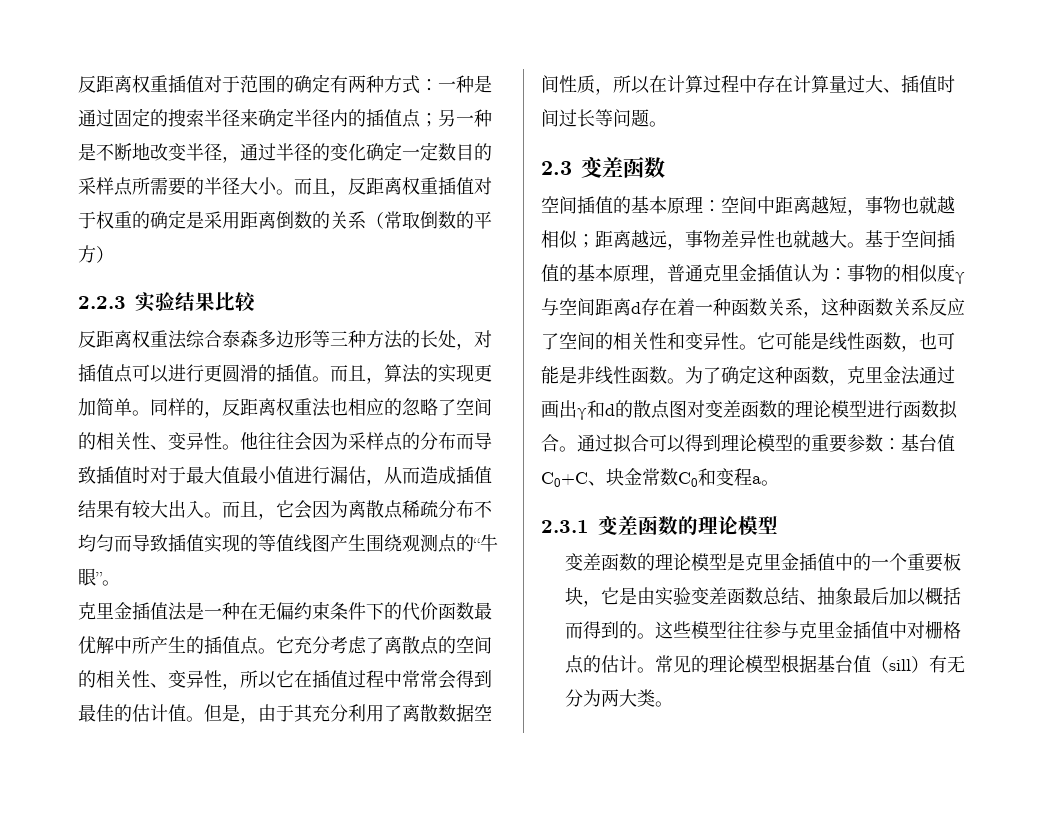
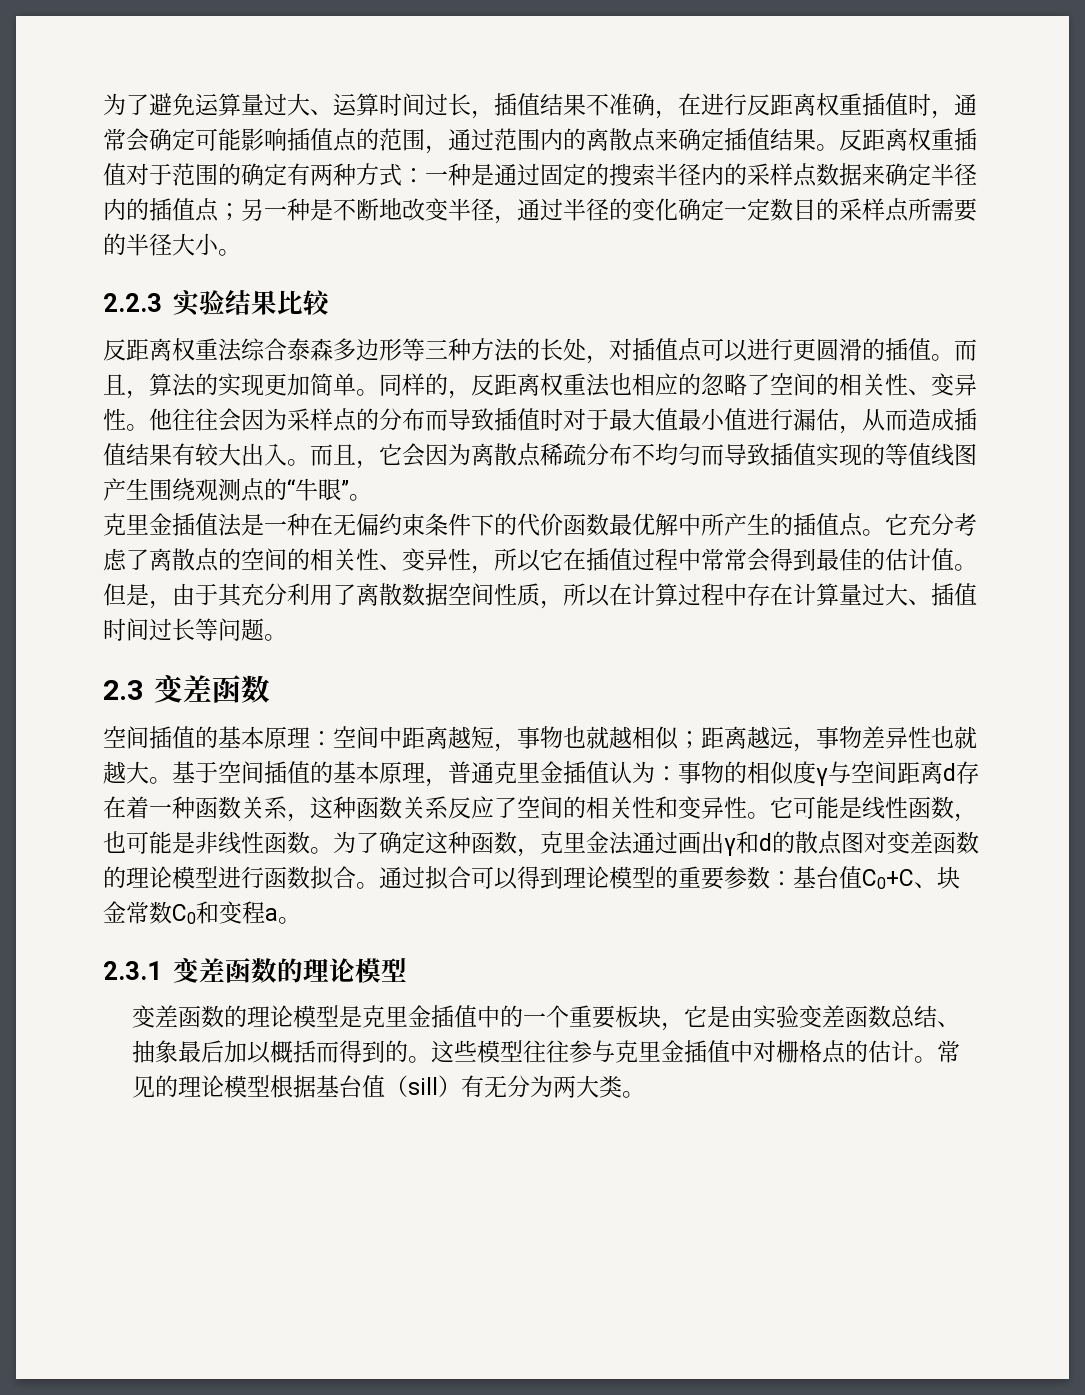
+ 为了避免运算量过大、运算时间过长，插值结果不准确，在进行反距离权重插值时，通常会确定可能影响插值点的范围，通过范围内的离散点来确定插值结果。
- 反距离权重插值对于范围的确定有两种方式：一种是通过固定的搜索半径来确定半径内的插值点；另一种是不断地改变半径，通过半径的变化确定一定数目的采样点所需要的半径大小。而且，反距离权重插值对于权重的确定是采用距离倒数的关系（常取倒数的平方）
+ 反距离权重插值对于范围的确定有两种方式：一种是通过固定的搜索半径内的采样点数据来确定半径内的插值点；另一种是不断地改变半径，通过半径的变化确定一定数目的采样点所需要的半径大小。

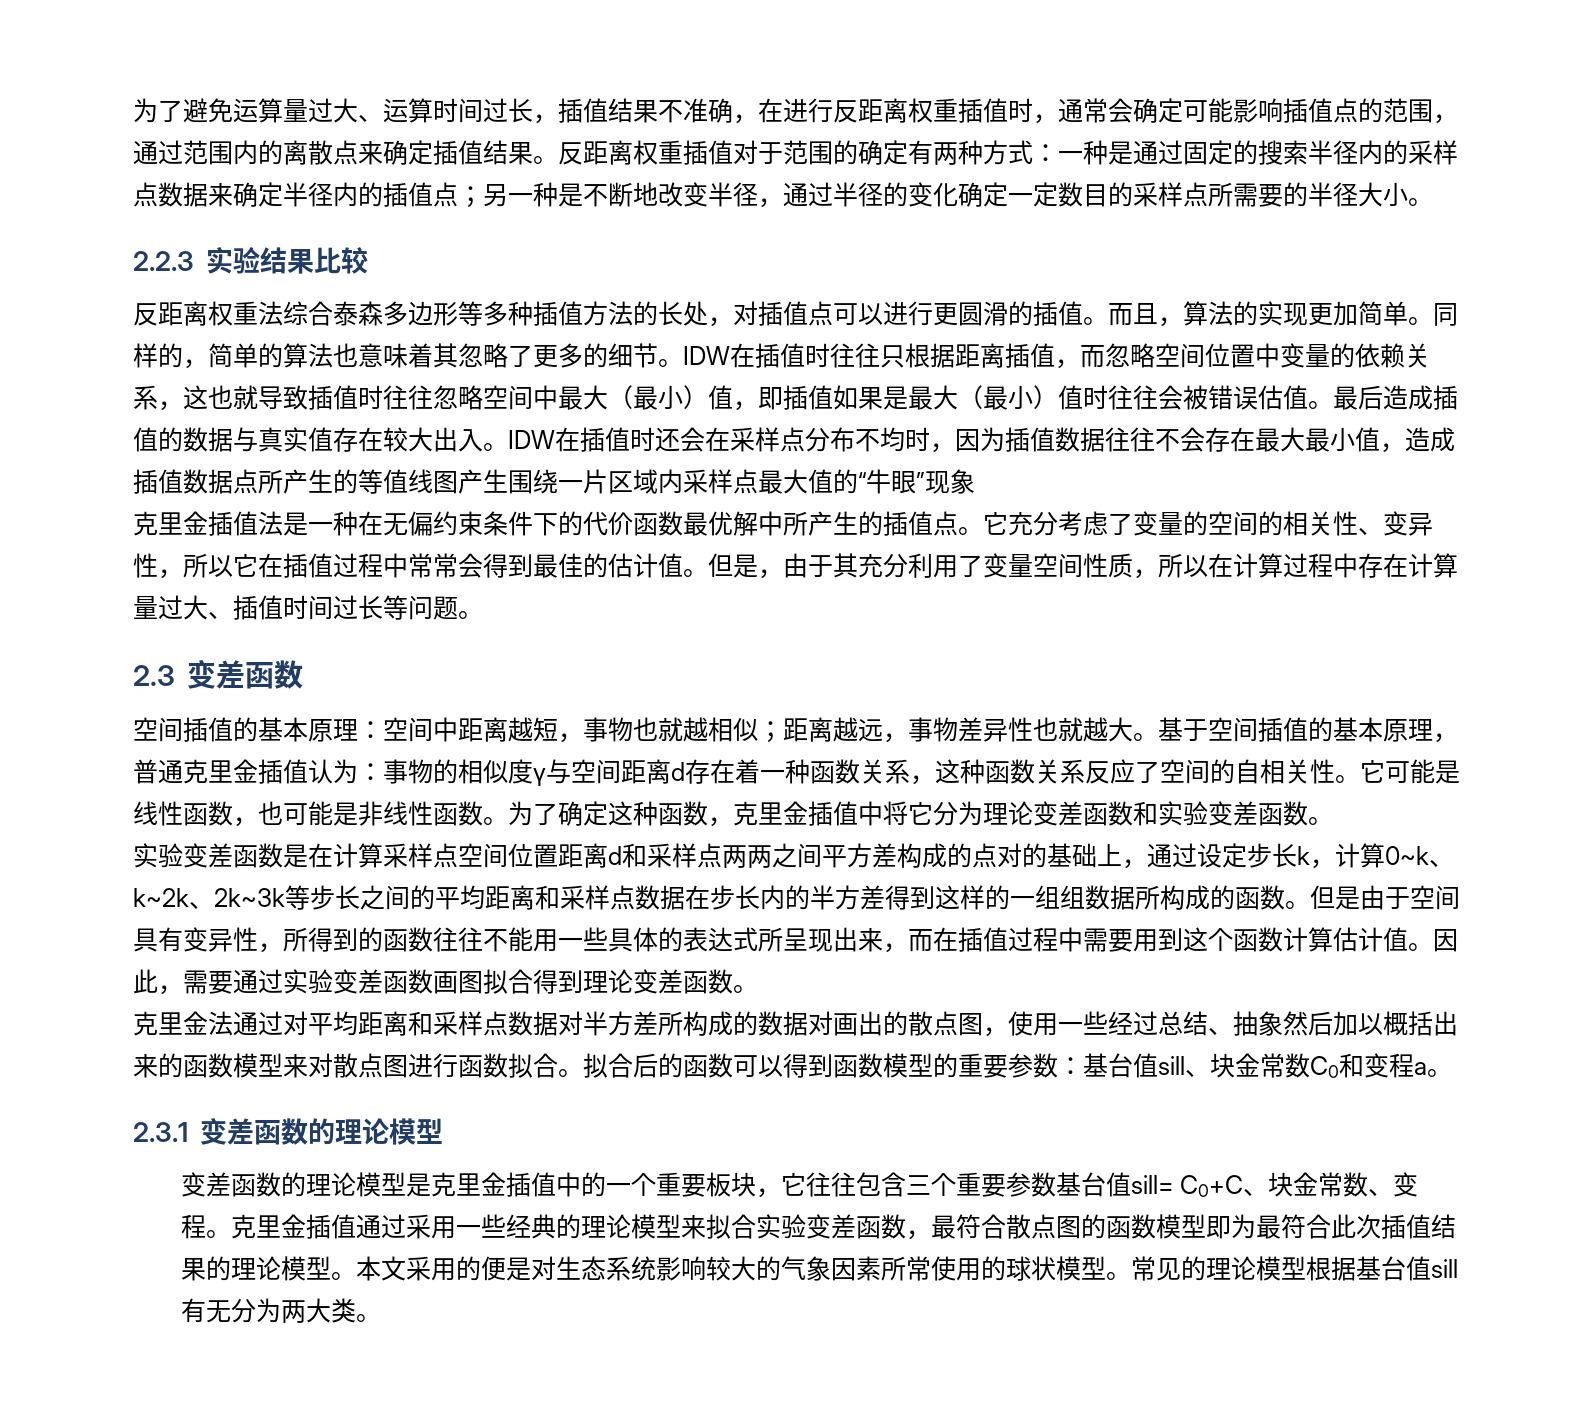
- 反距离权重法综合泰森多边形等三种方法的长处，对插值点可以进行更圆滑的插值。
+ 反距离权重法综合泰森多边形等多种插值方法的长处，对插值点可以进行更圆滑的插值。
- 同样的，反距离权重法也相应的忽略了空间的相关性、变异性。他往往会因为采样点的分布而导致插值时对于最大值最小值进行漏估，从而造成插值结果有较大出入。而且，它会因为离散点稀疏分布不均匀而导致插值实现的等值线图产生围绕观测点的“牛眼”。
+ 同样的，简单的算法也意味着其忽略了更多的细节。IDW在插值时往往只根据距离插值，而忽略空间位置中变量的依赖关系，这也就导致插值时往往忽略空间中最大（最小）值，即插值如果是最大（最小）值时往往会被错误估值。最后造成插值的数据与真实值存在较大出入。IDW在插值时还会在采样点分布不均时，因为插值数据往往不会存在最大最小值，造成插值数据点所产生的等值线图产生围绕一片区域内采样点最大值的“牛眼”现象
- 它充分考虑了离散点的空间的相关性、变异性，所以它在插值过程中常常会得到最佳的估计值。
+ 它充分考虑了变量的空间的相关性、变异性，所以它在插值过程中常常会得到最佳的估计值。
- 但是，由于其充分利用了离散数据空间性质，所以在计算过程中存在计算量过大、插值时间过长等问题。
+ 但是，由于其充分利用了变量空间性质，所以在计算过程中存在计算量过大、插值时间过长等问题。
- 基于空间插值的基本原理，普通克里金插值认为：事物的相似度γ与空间距离d存在着一种函数关系，这种函数关系反应了空间的相关性和变异性。
+ 基于空间插值的基本原理，普通克里金插值认为：事物的相似度γ与空间距离d存在着一种函数关系，这种函数关系反应了空间的自相关性。
- 为了确定这种函数，克里金法通过画出γ和d的散点图对变差函数的理论模型进行函数拟合。
+ 为了确定这种函数，克里金插值中将它分为理论变差函数和实验变差函数。
+ 实验变差函数是在计算采样点空间位置距离d和采样点两两之间平方差构成的点对的基础上，通过设定步长k，计算0~k、k~2k、2k~3k等步长之间的平均距离和采样点数据在步长内的半方差得到这样的一组组数据所构成的函数。但是由于空间具有变异性，所得到的函数往往不能用一些具体的表达式所呈现出来，而在插值过程中需要用到这个函数计算估计值。因此，需要通过实验变差函数画图拟合得到理论变差函数。
+ 克里金法通过对平均距离和采样点数据对半方差所构成的数据对画出的散点图，使用一些经过总结、抽象然后加以概括出来的函数模型来对散点图进行函数拟合。
- 通过拟合可以得到理论模型的重要参数：基台值C0+C、块金常数C0和变程a。
+ 拟合后的函数可以得到函数模型的重要参数：基台值sill、块金常数C0和变程a。
- 变差函数的理论模型是克里金插值中的一个重要板块，它是由实验变差函数总结、抽象最后加以概括而得到的。这些模型往往参与克里金插值中对栅格点的估计。
+ 变差函数的理论模型是克里金插值中的一个重要板块，它往往包含三个重要参数基台值sill= C0+C、块金常数、变程。克里金插值通过采用一些经典的理论模型来拟合实验变差函数，最符合散点图的函数模型即为最符合此次插值结果的理论模型。本文采用的便是对生态系统影响较大的气象因素所常使用的球状模型。
- 常见的理论模型根据基台值（sill）有无分为两大类。
+ 常见的理论模型根据基台值sill有无分为两大类。

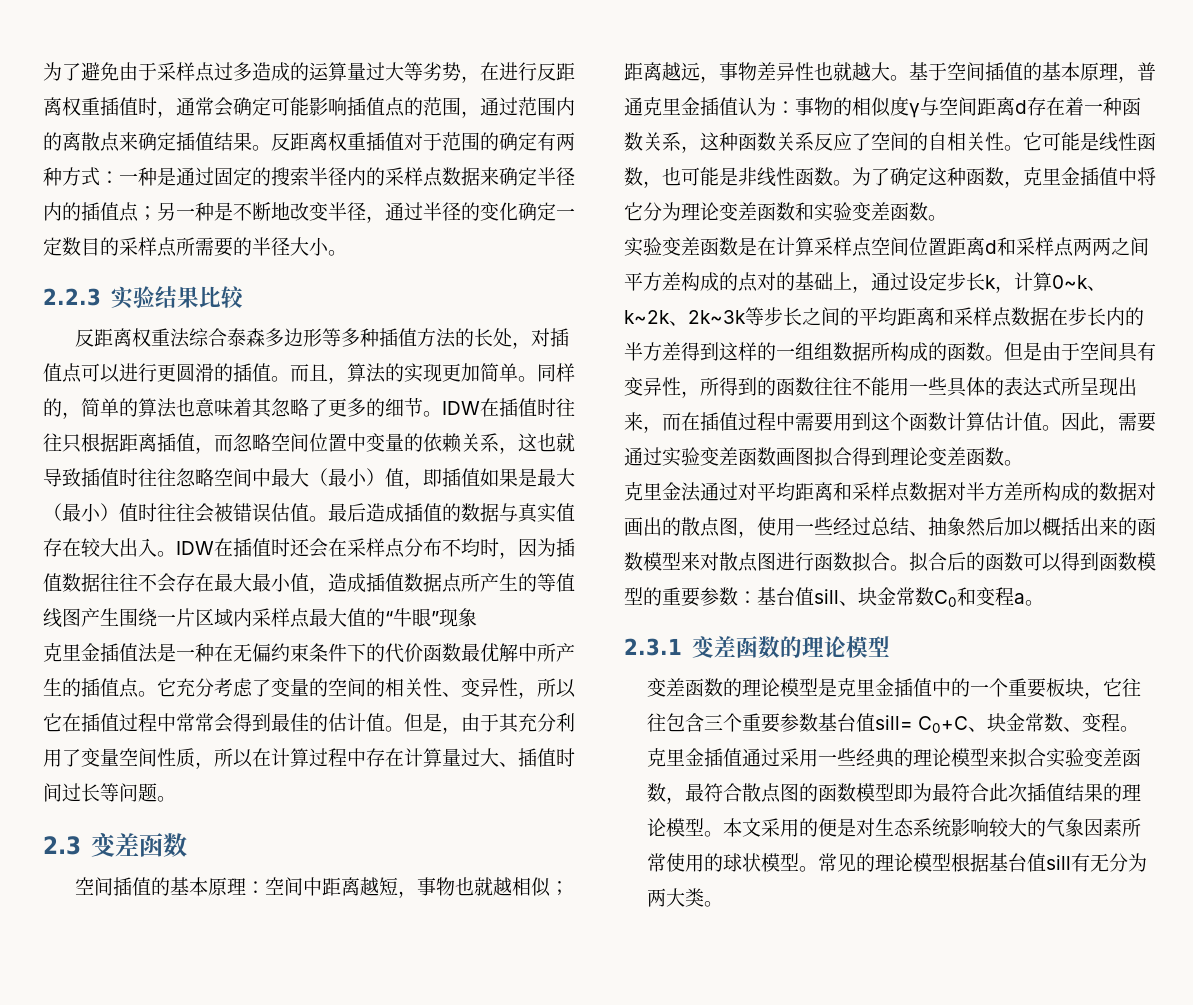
- 为了避免运算量过大、运算时间过长，插值结果不准确，在进行反距离权重插值时，通常会确定可能影响插值点的范围，通过范围内的离散点来确定插值结果。
+ 为了避免由于采样点过多造成的运算量过大等劣势，在进行反距离权重插值时，通常会确定可能影响插值点的范围，通过范围内的离散点来确定插值结果。

